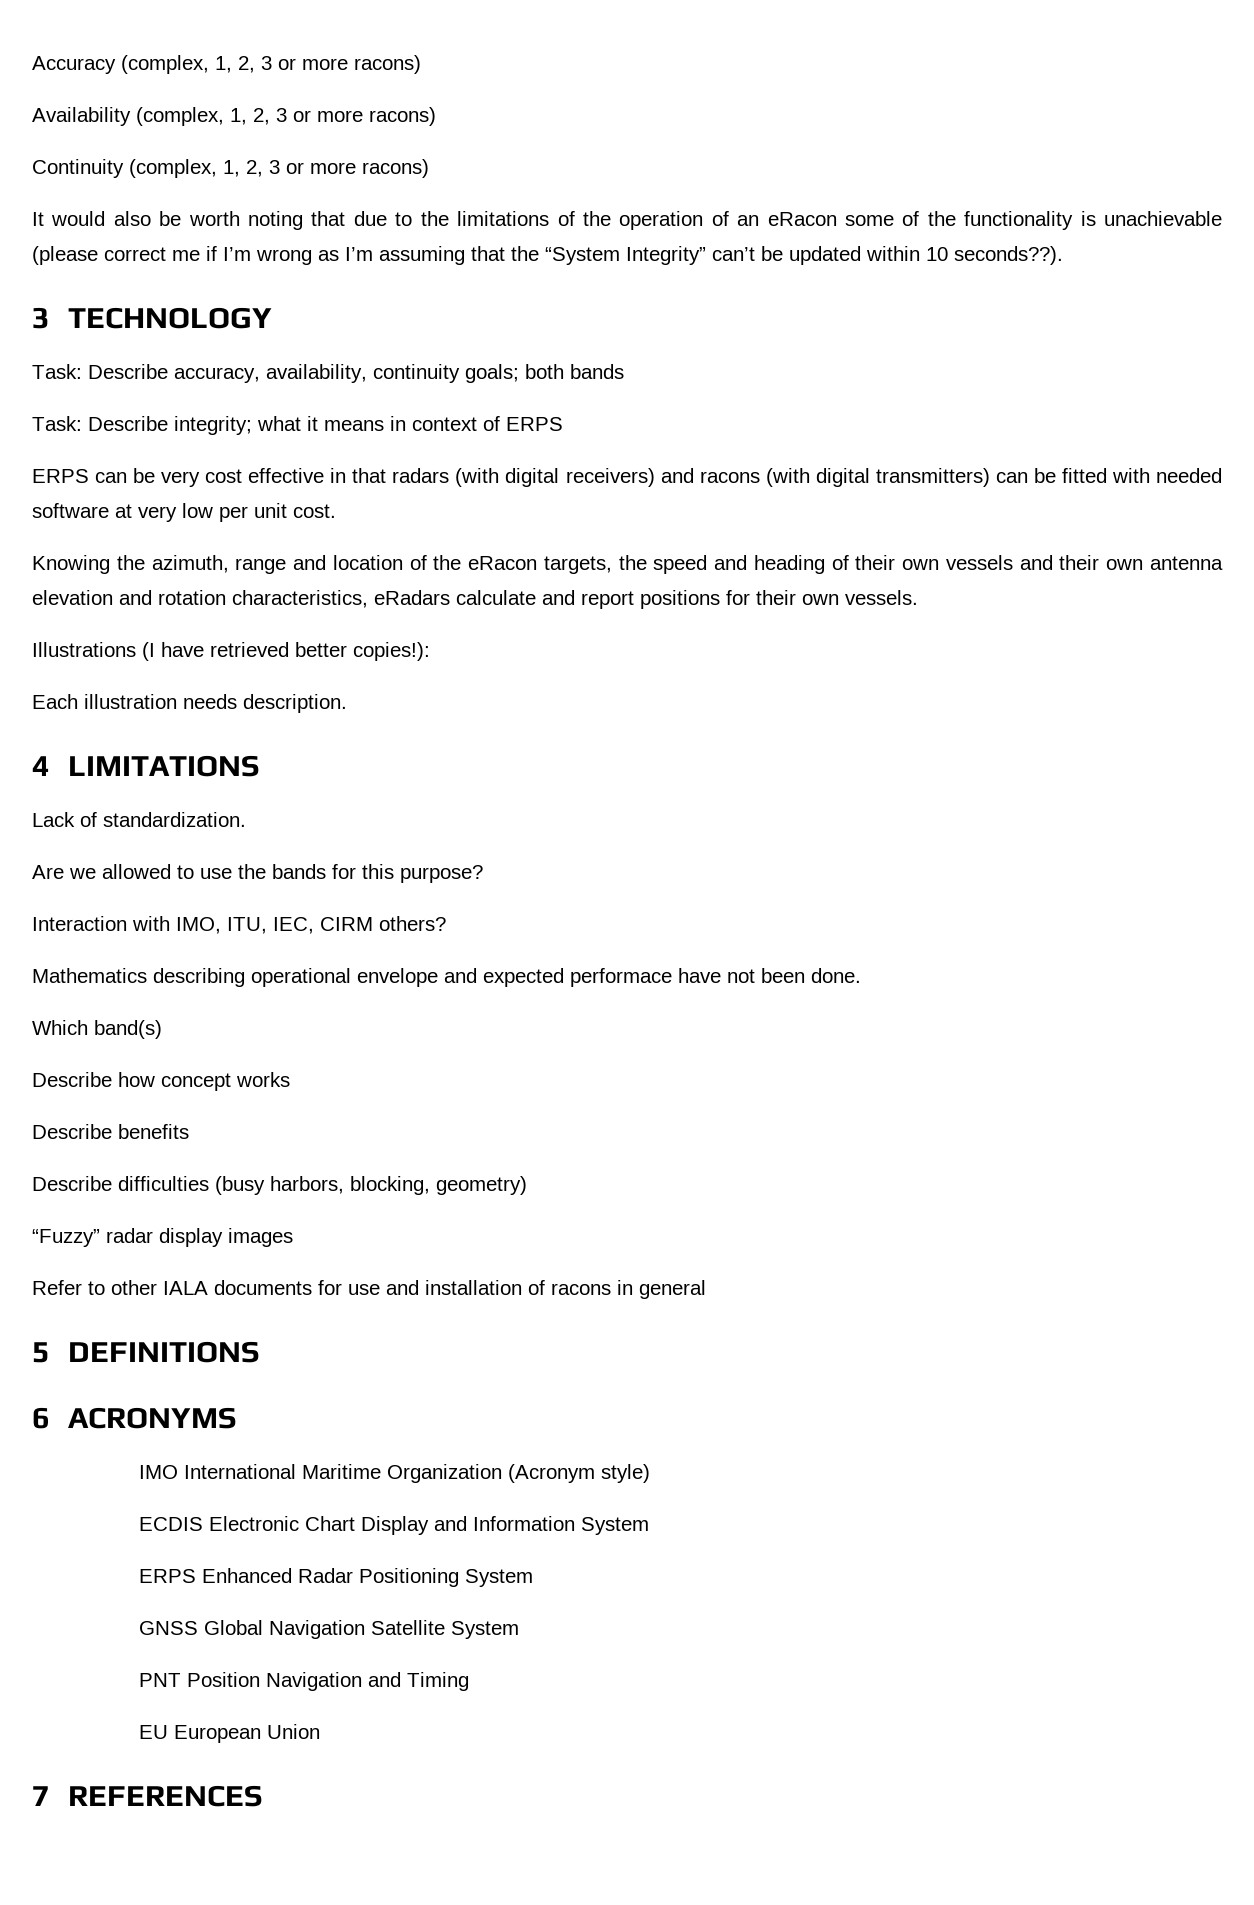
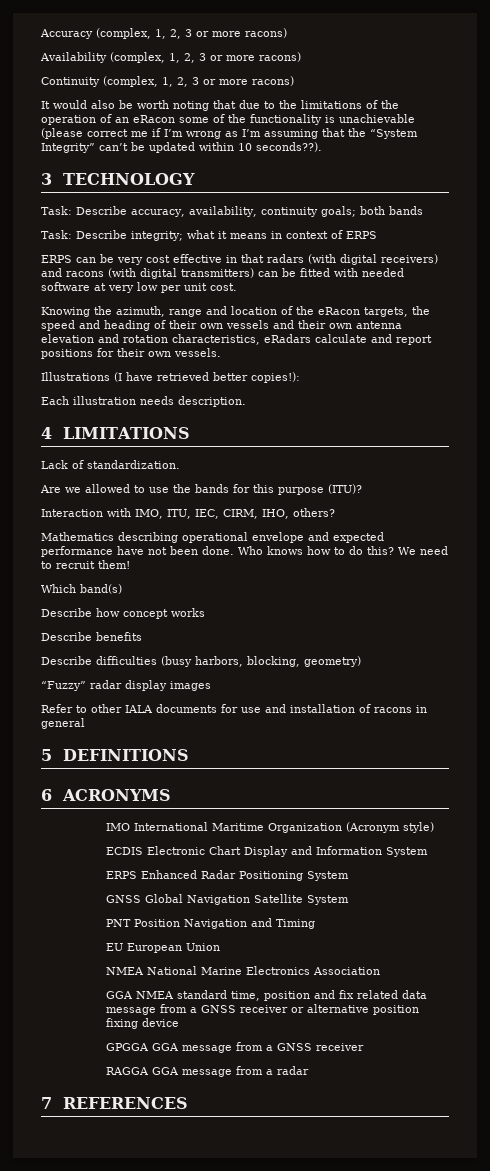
- Are we allowed to use the bands for this purpose?
+ Are we allowed to use the bands for this purpose (ITU)?
- Interaction with IMO, ITU, IEC, CIRM others?
+ Interaction with IMO, ITU, IEC, CIRM, IHO, others?
- Mathematics describing operational envelope and expected performace have not been done.
+ Mathematics describing operational envelope and expected performance have not been done. Who knows how to do this? We need to recruit them!
+ NMEA National Marine Electronics Association
+ GGA NMEA standard time, position and fix related data message from a GNSS receiver or alternative position fixing device
+ GPGGA GGA message from a GNSS receiver
+ RAGGA GGA message from a radar

